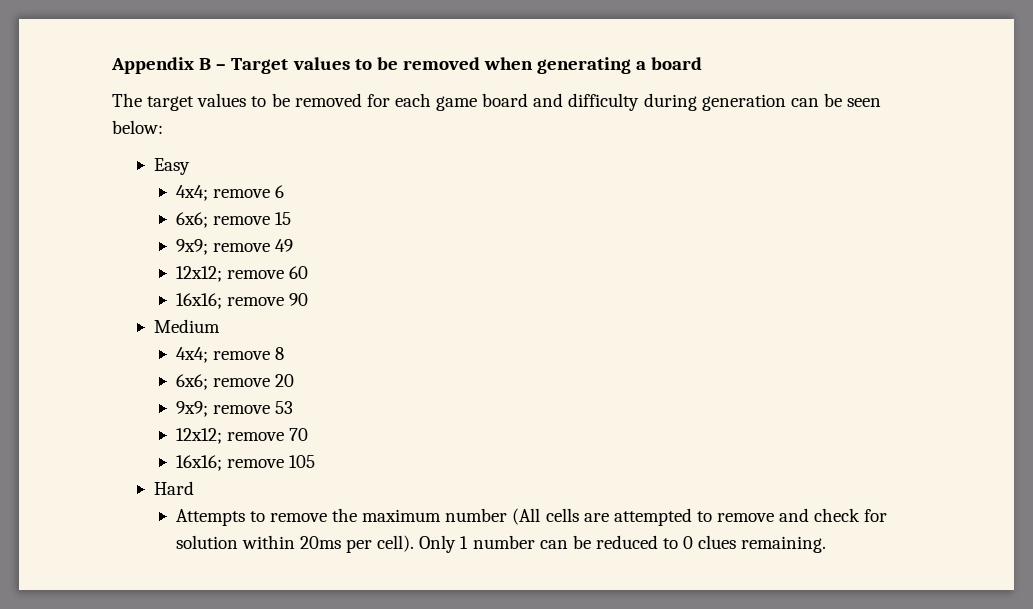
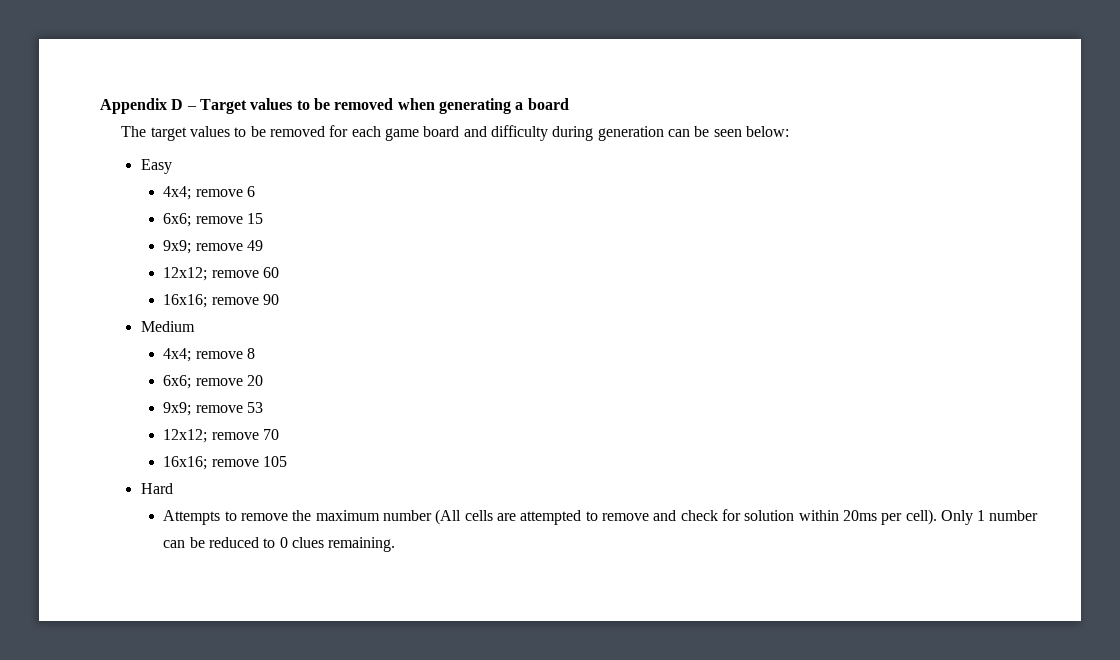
- Appendix B – Target values to be removed when generating a board
+ Appendix D – Target values to be removed when generating a board

